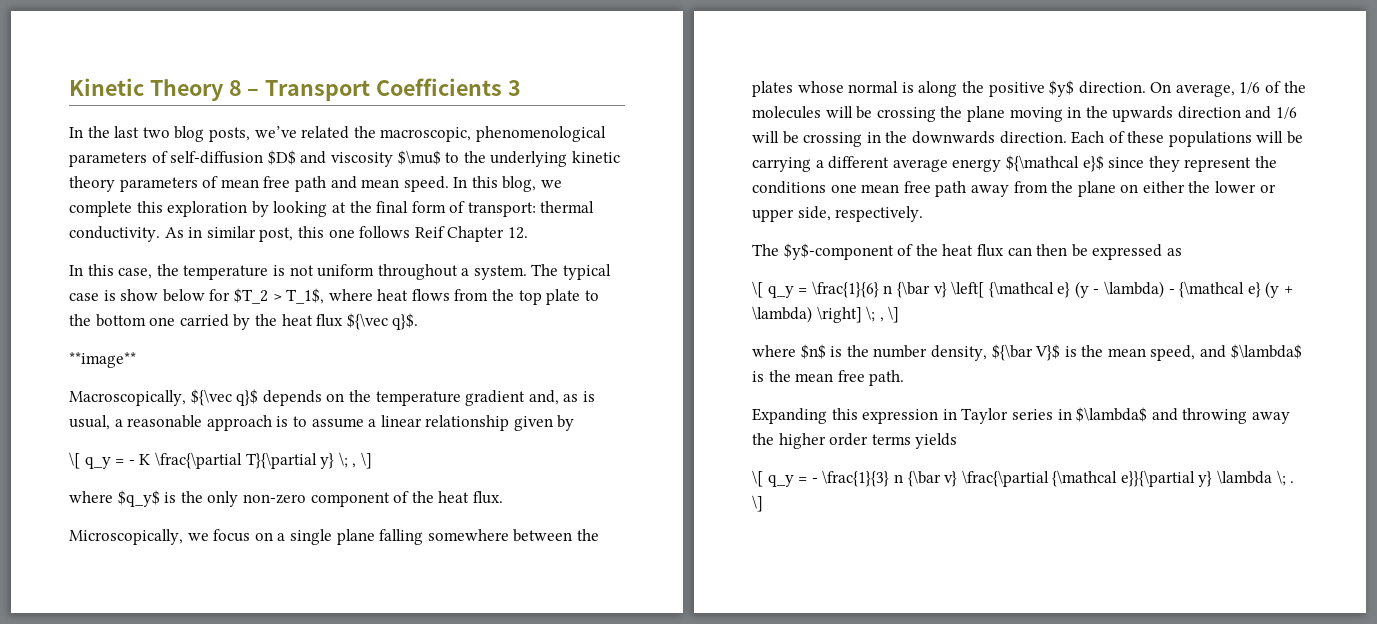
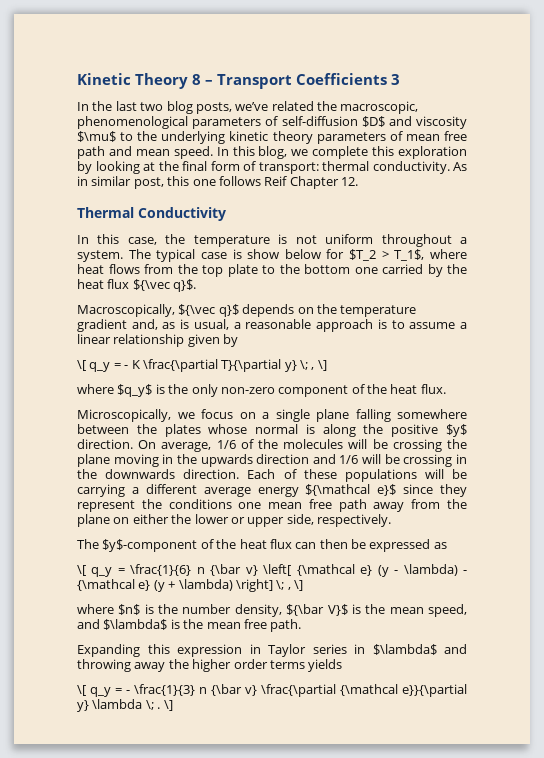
+ Thermal Conductivity
- **image**

